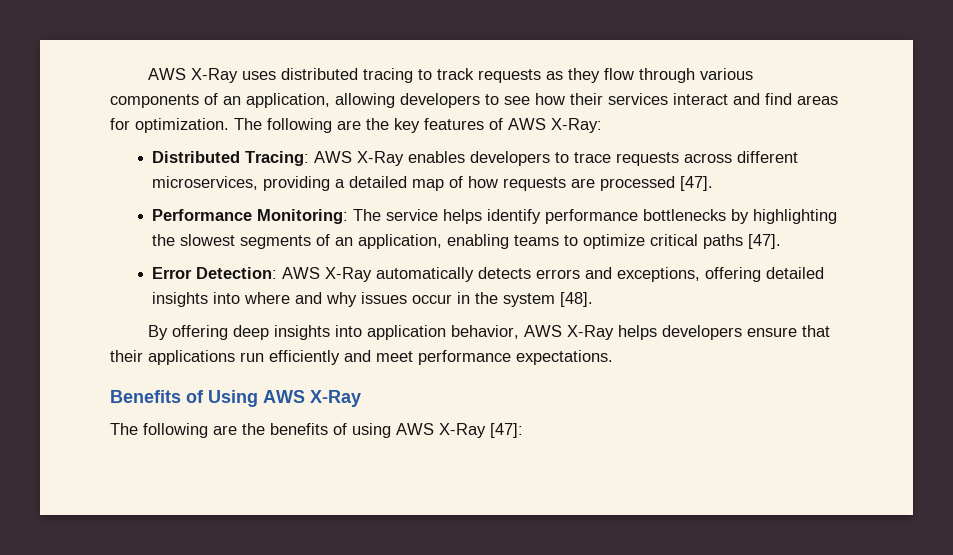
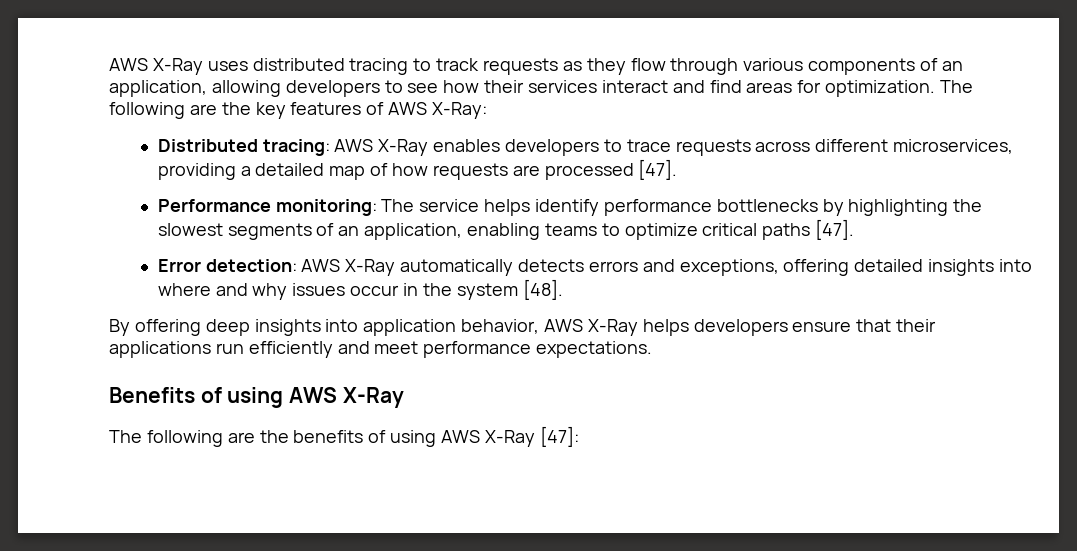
- Distributed Tracing: AWS X-Ray enables developers to trace requests across different microservices, providing a detailed map of how requests are processed [47].
+ Distributed tracing: AWS X-Ray enables developers to trace requests across different microservices, providing a detailed map of how requests are processed [47].
- Performance Monitoring: The service helps identify performance bottlenecks by highlighting the slowest segments of an application, enabling teams to optimize critical paths [47].
+ Performance monitoring: The service helps identify performance bottlenecks by highlighting the slowest segments of an application, enabling teams to optimize critical paths [47].
- Error Detection: AWS X-Ray automatically detects errors and exceptions, offering detailed insights into where and why issues occur in the system [48].
+ Error detection: AWS X-Ray automatically detects errors and exceptions, offering detailed insights into where and why issues occur in the system [48].
- Benefits of Using AWS X-Ray
+ Benefits of using AWS X-Ray

